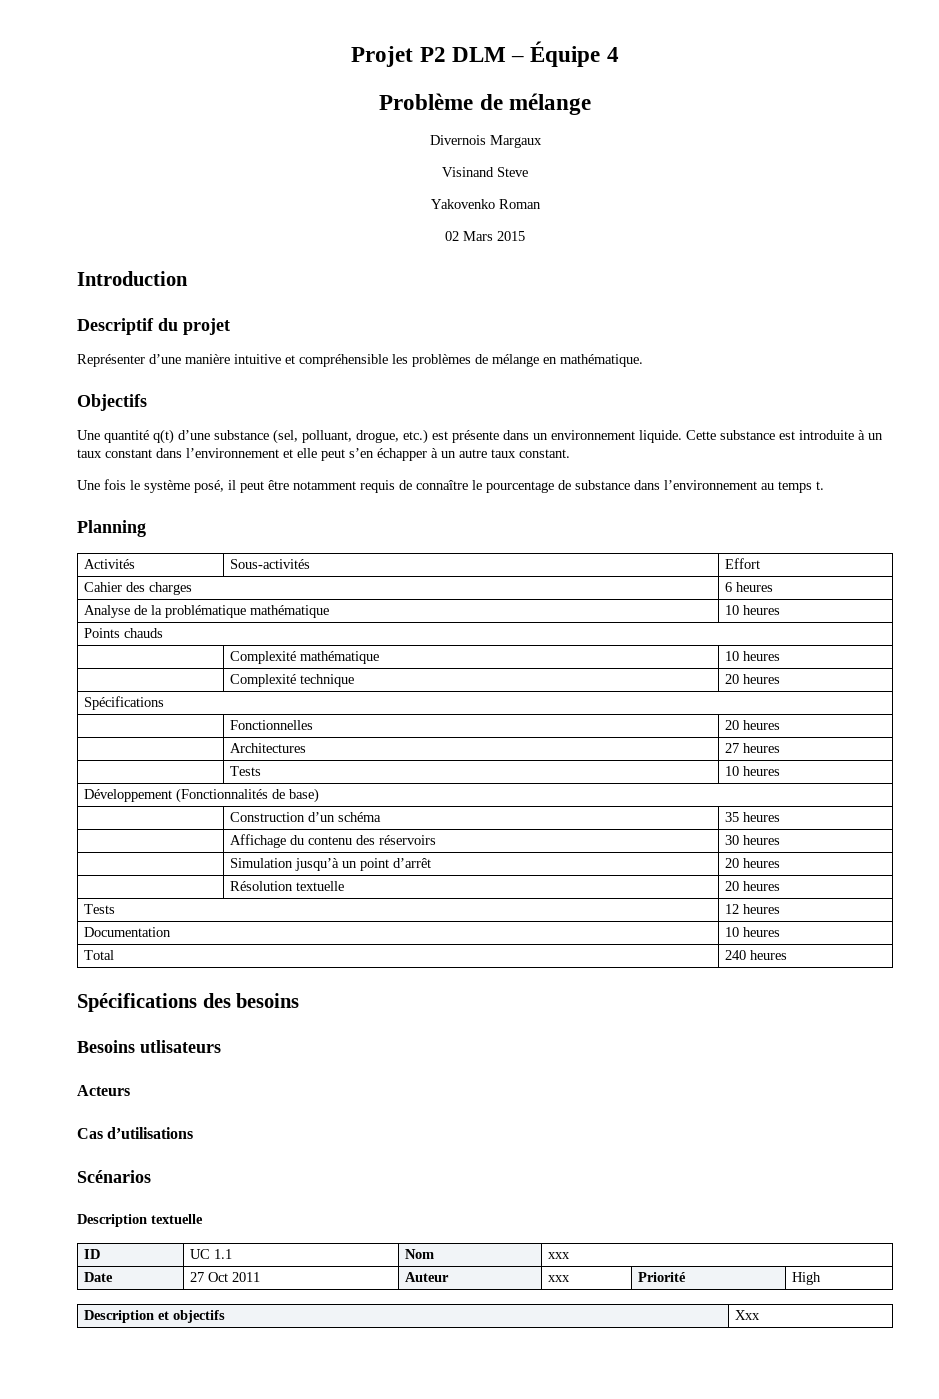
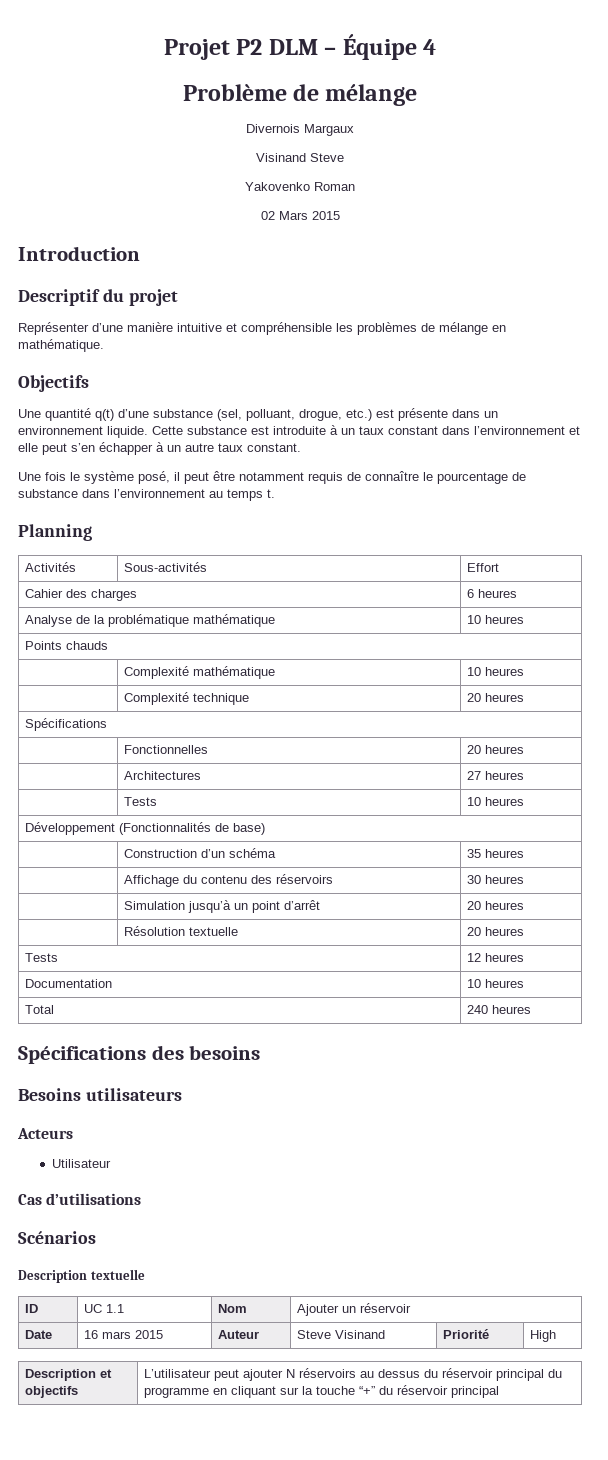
- Besoins utlisateurs
+ Besoins utilisateurs
+ Utilisateur
- ID | UC 1.1 | Nom | xxx
- Date | 27 Oct 2011 | Auteur | xxx | Priorité | High
+ ID | UC 1.1 | Nom | Ajouter un réservoir
+ Date | 16 mars 2015 | Auteur | Steve Visinand | Priorité | High
- Description et objectifs | Xxx
+ Description et objectifs | L’utilisateur peut ajouter N réservoirs au dessus du réservoir principal du programme en cliquant sur la touche “+” du réservoir principal

